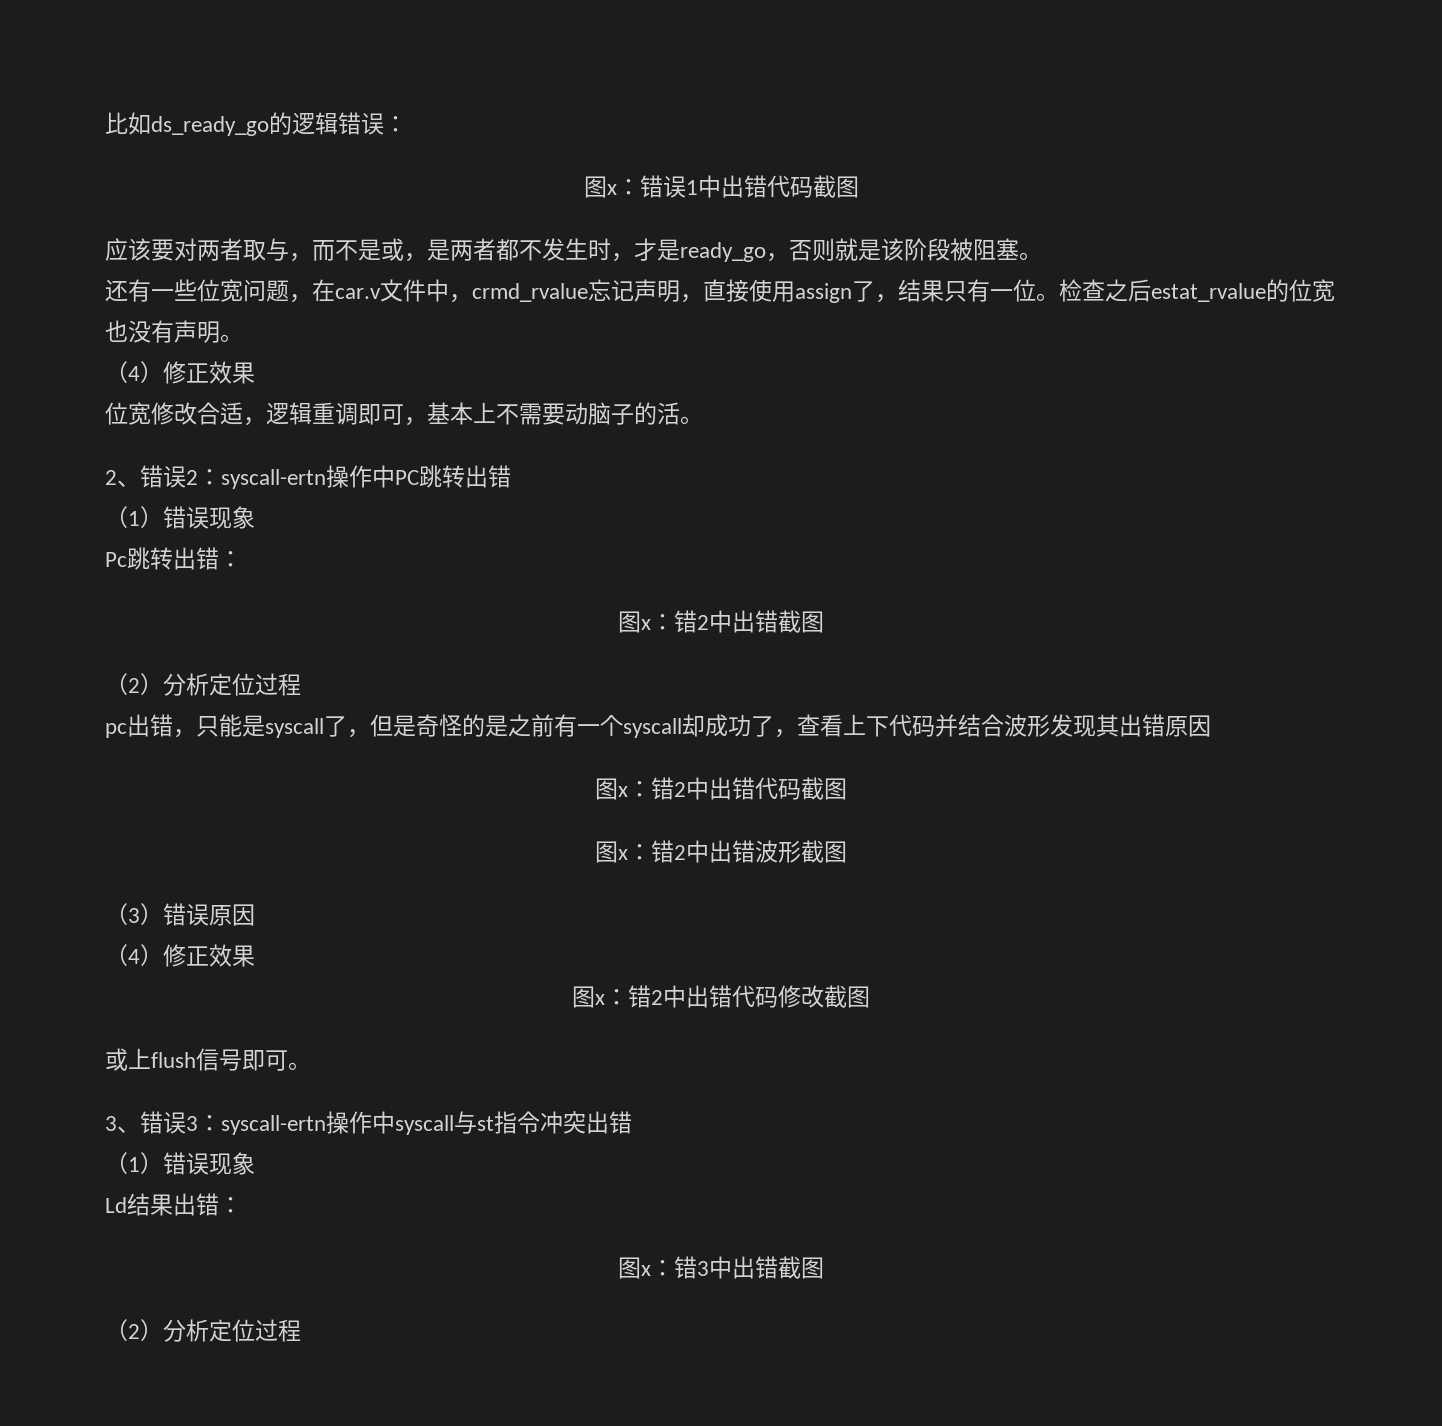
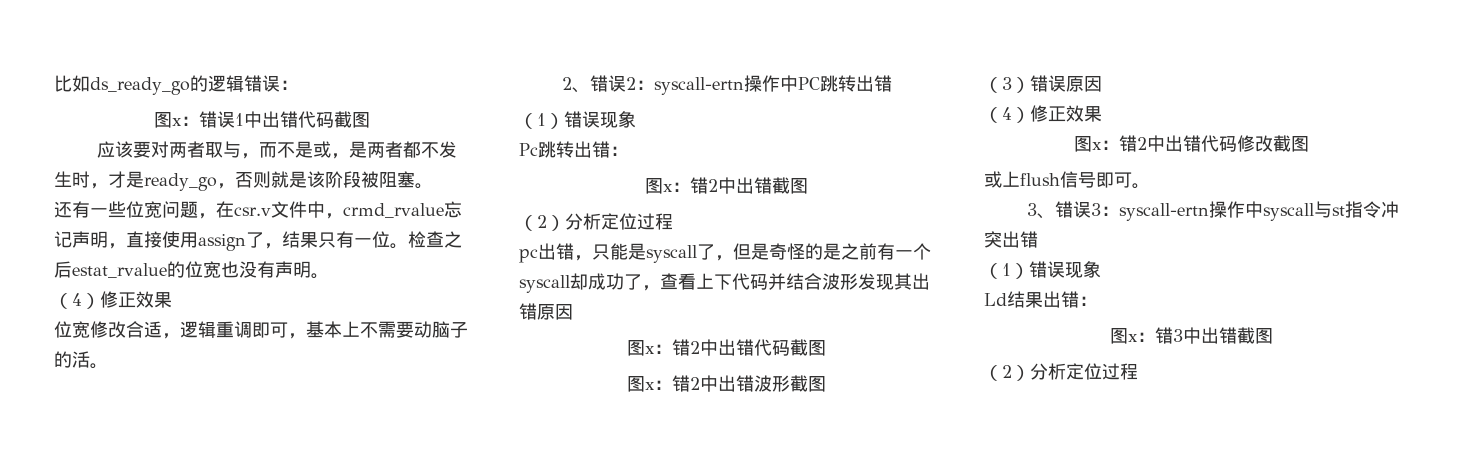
- 还有一些位宽问题，在car.v文件中，crmd_rvalue忘记声明，直接使用assign了，结果只有一位。
+ 还有一些位宽问题，在csr.v文件中，crmd_rvalue忘记声明，直接使用assign了，结果只有一位。

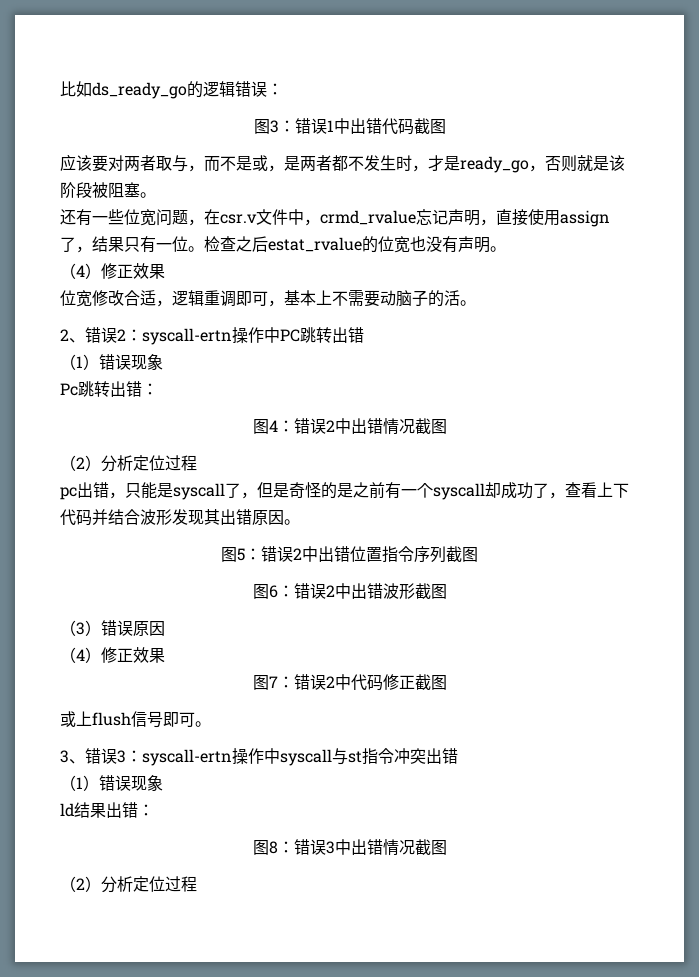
- 图x：错误1中出错代码截图
+ 图3：错误1中出错代码截图
- 图x：错2中出错截图
+ 图4：错误2中出错情况截图
- pc出错，只能是syscall了，但是奇怪的是之前有一个syscall却成功了，查看上下代码并结合波形发现其出错原因
- 图x：错2中出错代码截图
+ pc出错，只能是syscall了，但是奇怪的是之前有一个syscall却成功了，查看上下代码并结合波形发现其出错原因。
+ 图5：错误2中出错位置指令序列截图
- 图x：错2中出错波形截图
+ 图6：错误2中出错波形截图
- 图x：错2中出错代码修改截图
+ 图7：错误2中代码修正截图
- Ld结果出错：
+ ld结果出错：
- 图x：错3中出错截图
+ 图8：错误3中出错情况截图

